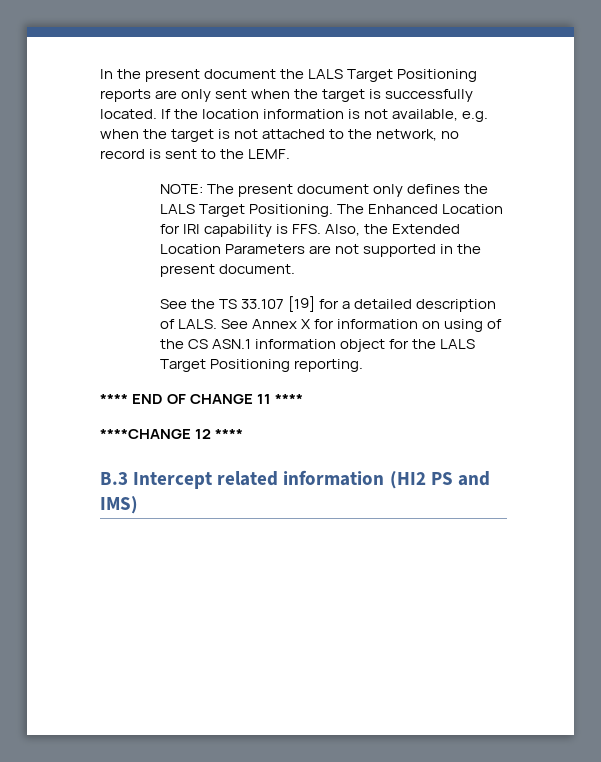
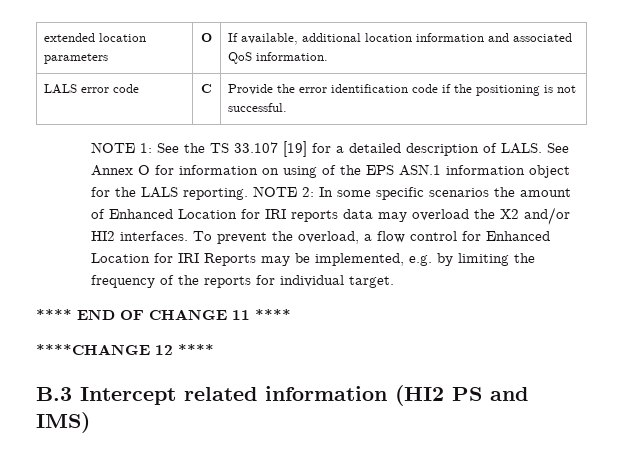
- In the present document the LALS Target Positioning reports are only sent when the target is successfully located. If the location information is not available, e.g. when the target is not attached to the network, no record is sent to the LEMF.
- NOTE: The present document only defines the LALS Target Positioning. The Enhanced Location for IRI capability is FFS. Also, the Extended Location Parameters are not supported in the present document.
- See the TS 33.107 [19] for a detailed description of LALS.
+ extended location parameters | O | If available, additional location information and associated QoS information.
+ LALS error code | C | Provide the error identification code if the positioning is not successful.
+ NOTE 1: See the TS 33.107 [19] for a detailed description of LALS.
- See Annex X for information on using of the CS ASN.1 information object for the LALS Target Positioning reporting.
+ See Annex O for information on using of the EPS ASN.1 information object for the LALS reporting. NOTE 2: In some specific scenarios the amount of Enhanced Location for IRI reports data may overload the X2 and/or HI2 interfaces. To prevent the overload, a flow control for Enhanced Location for IRI Reports may be implemented, e.g. by limiting the frequency of the reports for individual target.

